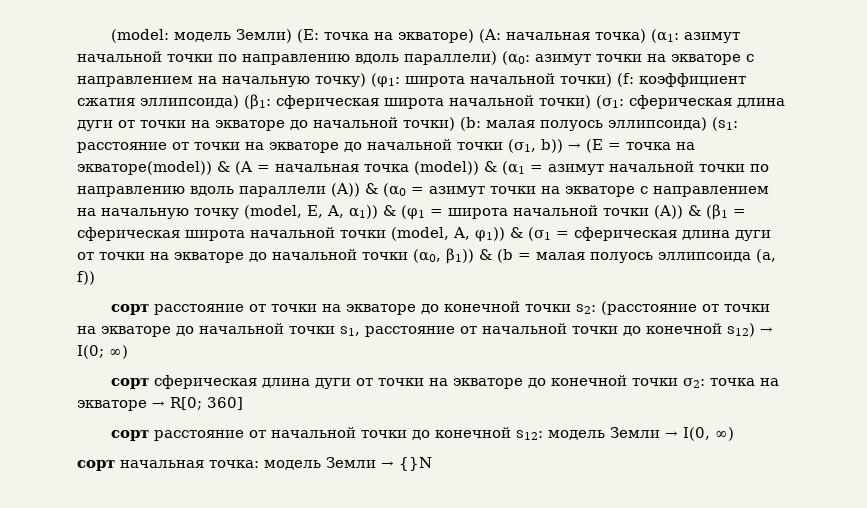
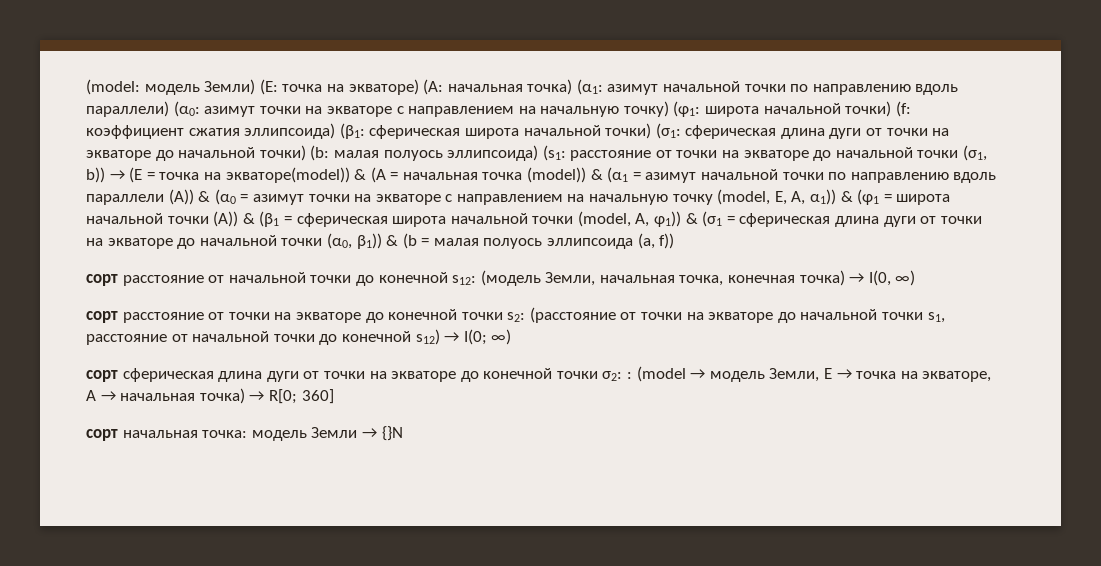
+ сорт расстояние от начальной точки до конечной s12: (модель Земли, начальная точка, конечная точка) → I(0, ∞)
- сорт сферическая длина дуги от точки на экваторе до конечной точки σ2: точка на экваторе → R[0; 360]
- сорт расстояние от начальной точки до конечной s12: модель Земли → I(0, ∞)
+ сорт сферическая длина дуги от точки на экваторе до конечной точки σ2: : (model → модель Земли, E → точка на экваторе, A → начальная точка) → R[0; 360]

